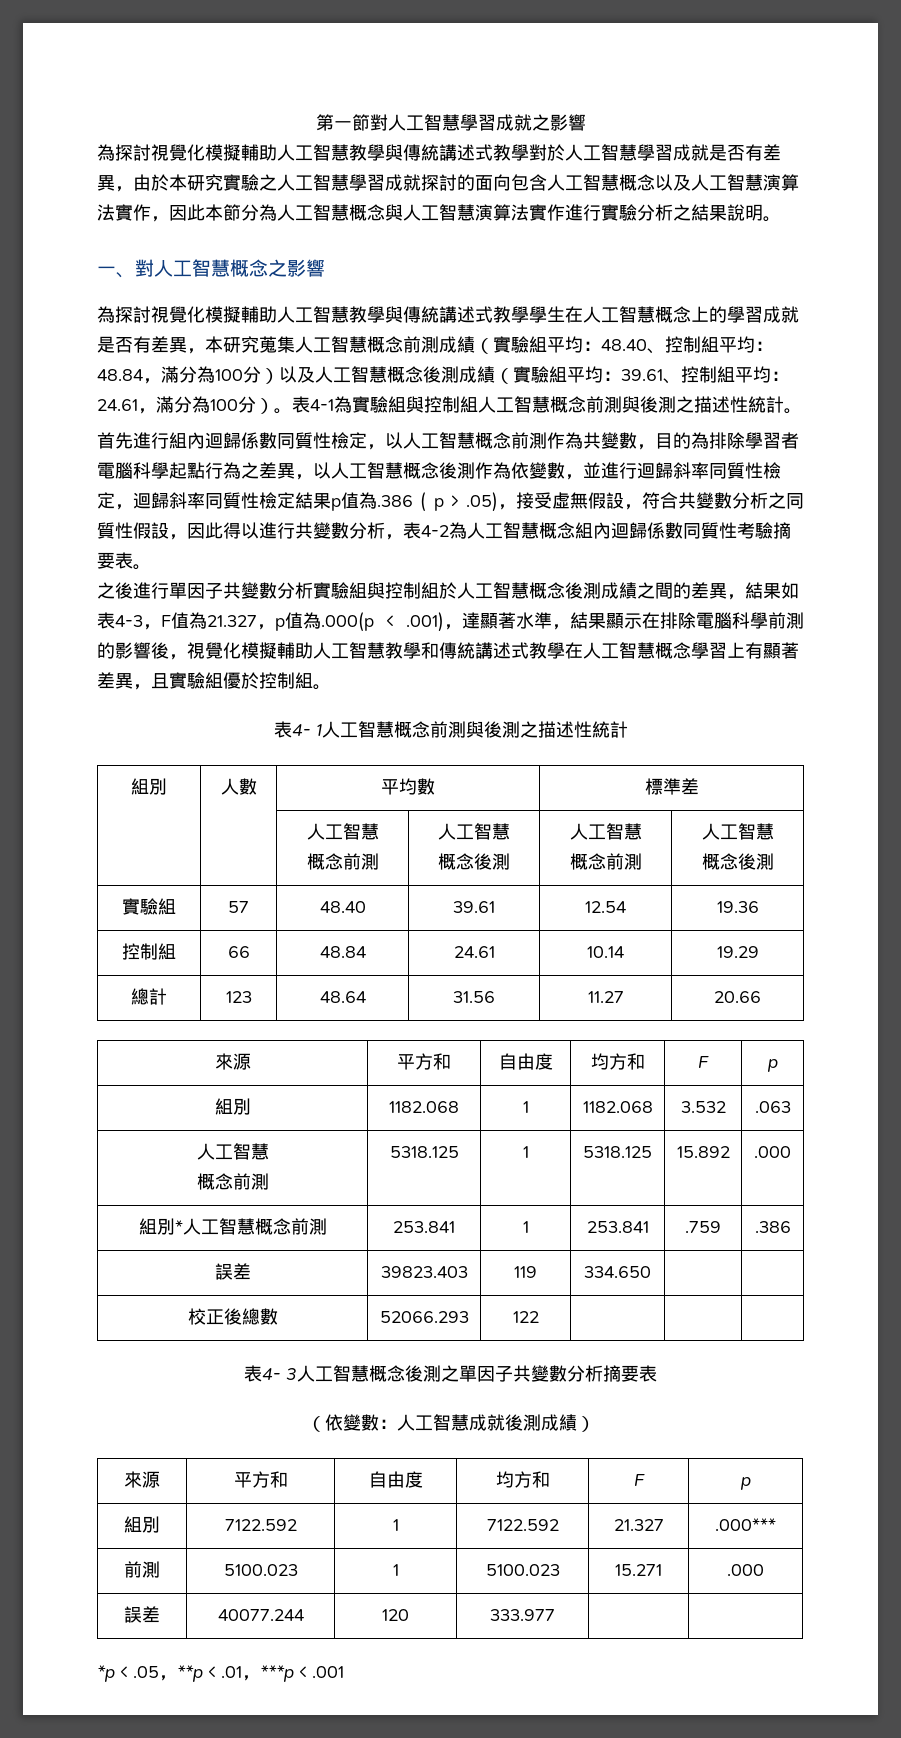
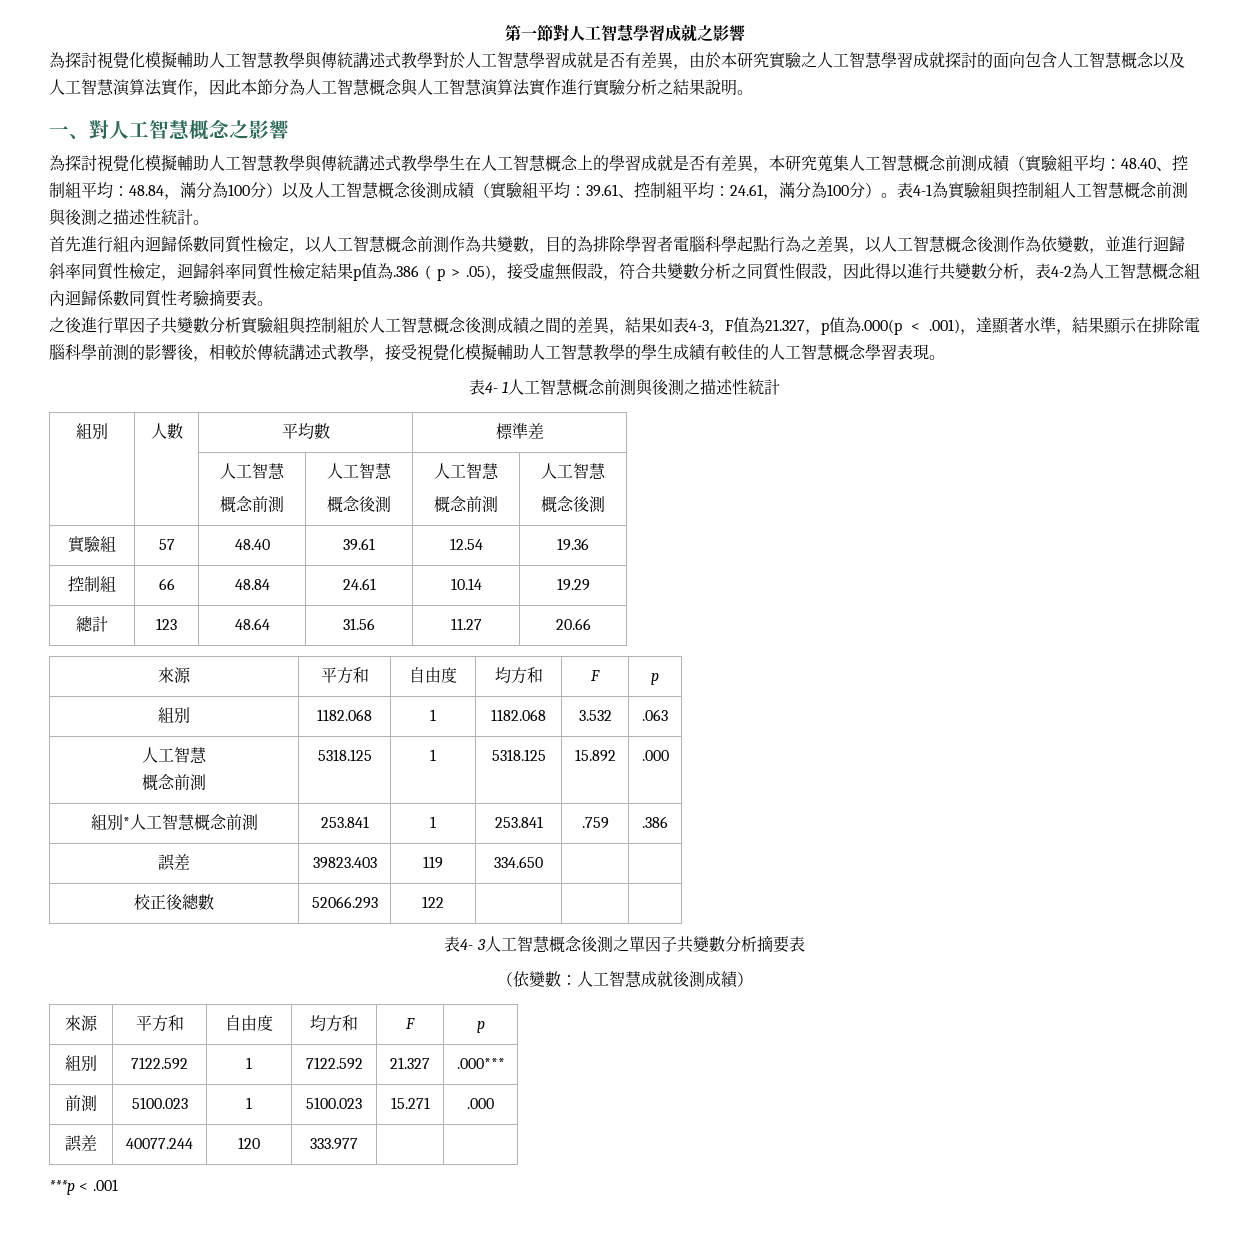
- 之後進行單因子共變數分析實驗組與控制組於人工智慧概念後測成績之間的差異，結果如表4-3，F值為21.327，p值為.000(p < .001)，達顯著水準，結果顯示在排除電腦科學前測的影響後，視覺化模擬輔助人工智慧教學和傳統講述式教學在人工智慧概念學習上有顯著差異，且實驗組優於控制組。
+ 之後進行單因子共變數分析實驗組與控制組於人工智慧概念後測成績之間的差異，結果如表4-3，F值為21.327，p值為.000(p < .001)，達顯著水準，結果顯示在排除電腦科學前測的影響後，相較於傳統講述式教學，接受視覺化模擬輔助人工智慧教學的學生成績有較佳的人工智慧概念學習表現。
- *p < .05，**p < .01，***p < .001
+ ***p < .001

